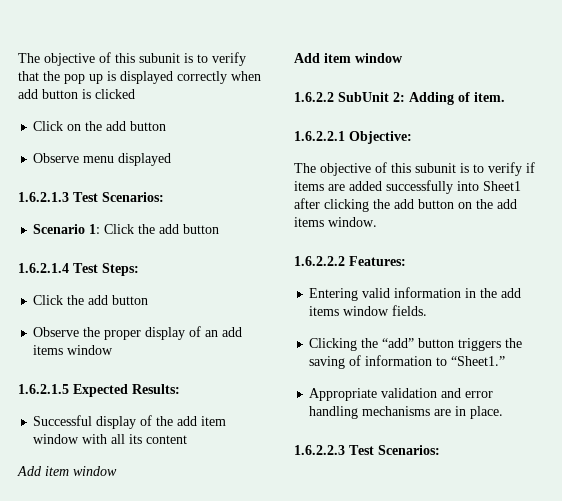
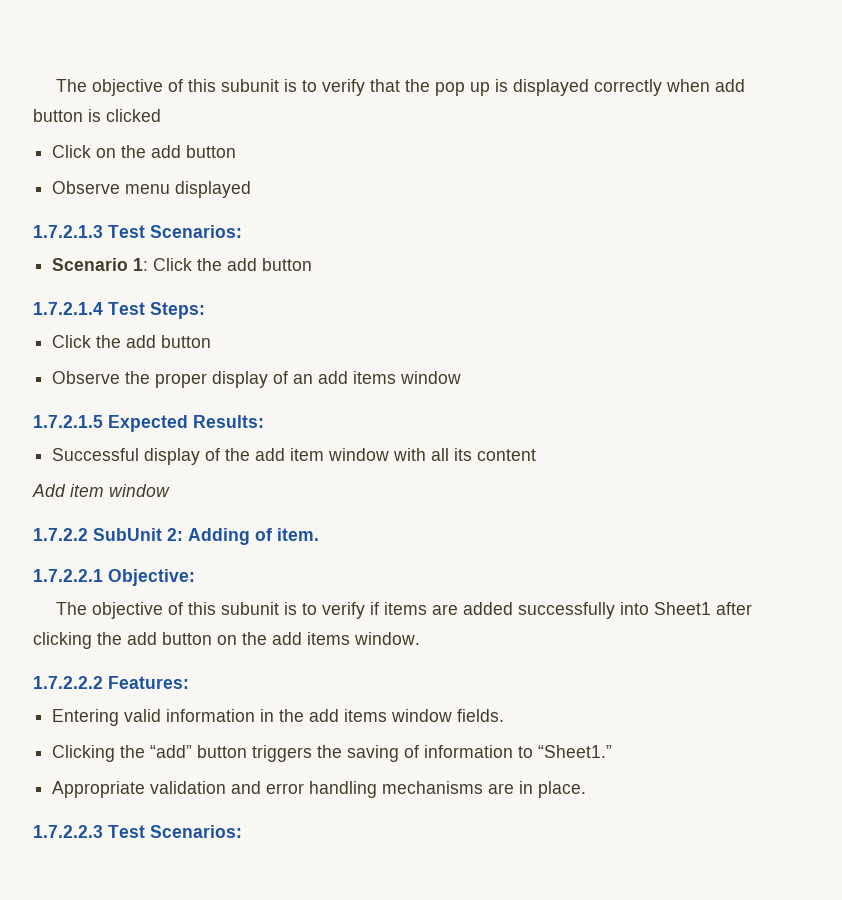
- 1.6.2.1.3 Test Scenarios:
+ 1.7.2.1.3 Test Scenarios:
- 1.6.2.1.4 Test Steps:
+ 1.7.2.1.4 Test Steps:
- 1.6.2.1.5 Expected Results:
+ 1.7.2.1.5 Expected Results:
  Successful display of the add item window with all its content
  Add item window
- Add item window
- 1.6.2.2 SubUnit 2: Adding of item.
+ 1.7.2.2 SubUnit 2: Adding of item.
- 1.6.2.2.1 Objective:
+ 1.7.2.2.1 Objective:
- 1.6.2.2.2 Features:
+ 1.7.2.2.2 Features:
- 1.6.2.2.3 Test Scenarios:
+ 1.7.2.2.3 Test Scenarios:

